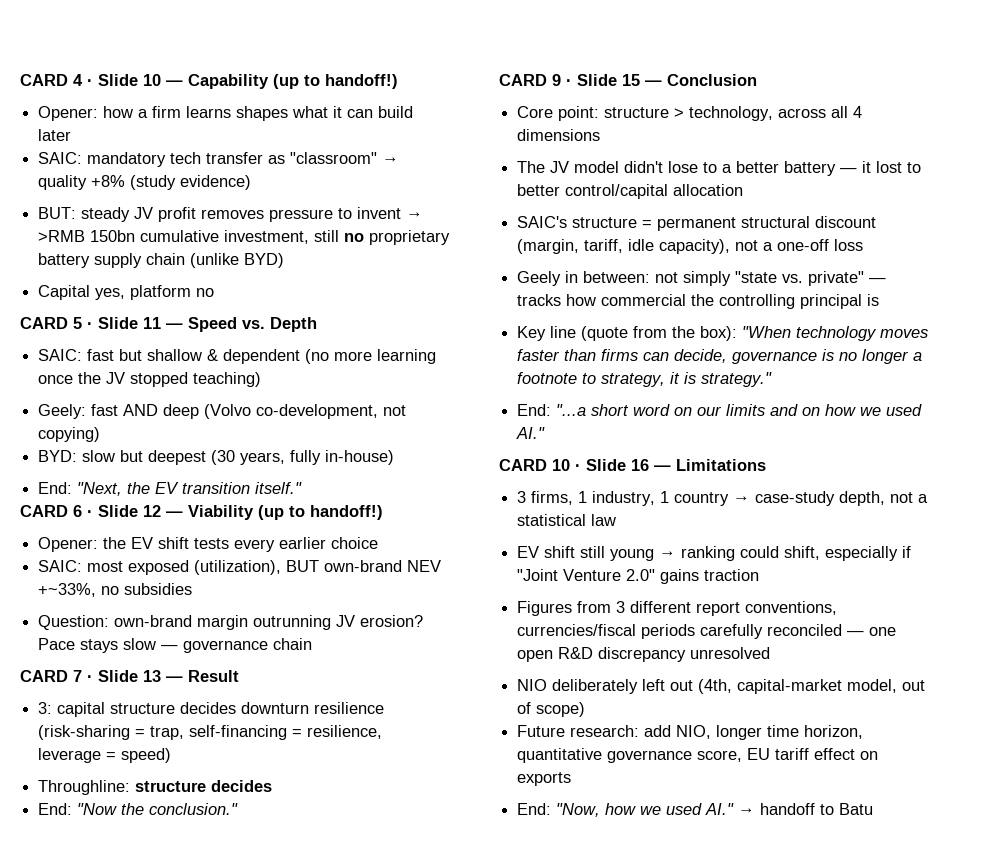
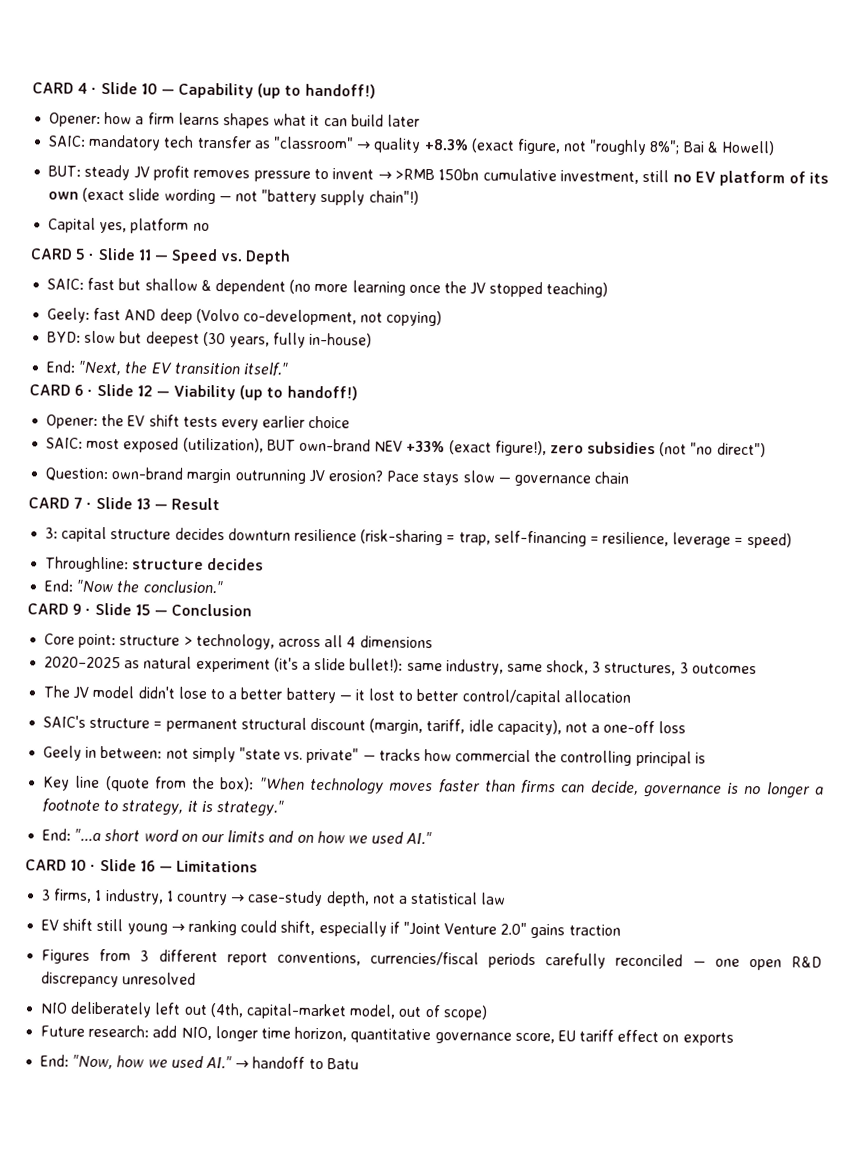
- SAIC: mandatory tech transfer as "classroom" → quality +8% (study evidence)
+ SAIC: mandatory tech transfer as "classroom" → quality +8.3% (exact figure, not "roughly 8%"; Bai & Howell)
- BUT: steady JV profit removes pressure to invent → >RMB 150bn cumulative investment, still no proprietary battery supply chain (unlike BYD)
+ BUT: steady JV profit removes pressure to invent → >RMB 150bn cumulative investment, still no EV platform of its own (exact slide wording — not "battery supply chain"!)
- SAIC: most exposed (utilization), BUT own-brand NEV +~33%, no subsidies
+ SAIC: most exposed (utilization), BUT own-brand NEV +33% (exact figure!), zero subsidies (not "no direct")
+ 2020–2025 as natural experiment (it's a slide bullet!): same industry, same shock, 3 structures, 3 outcomes

